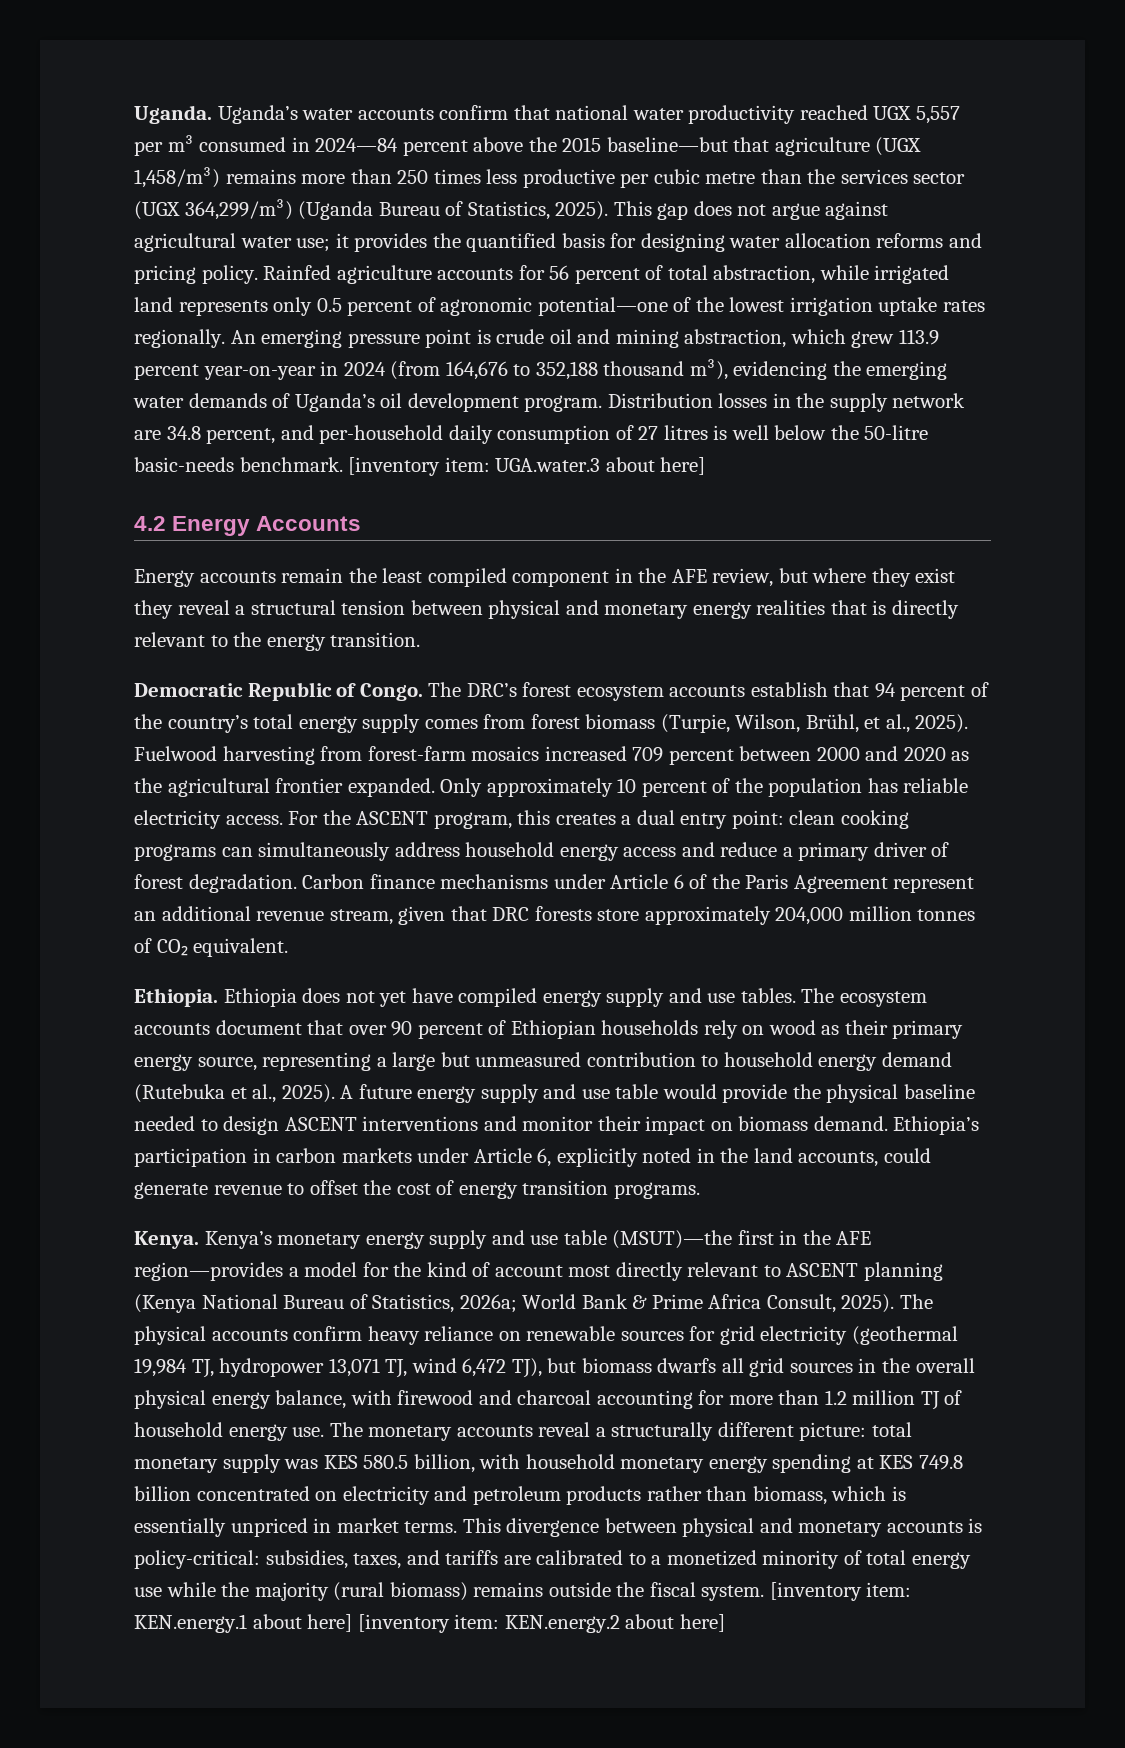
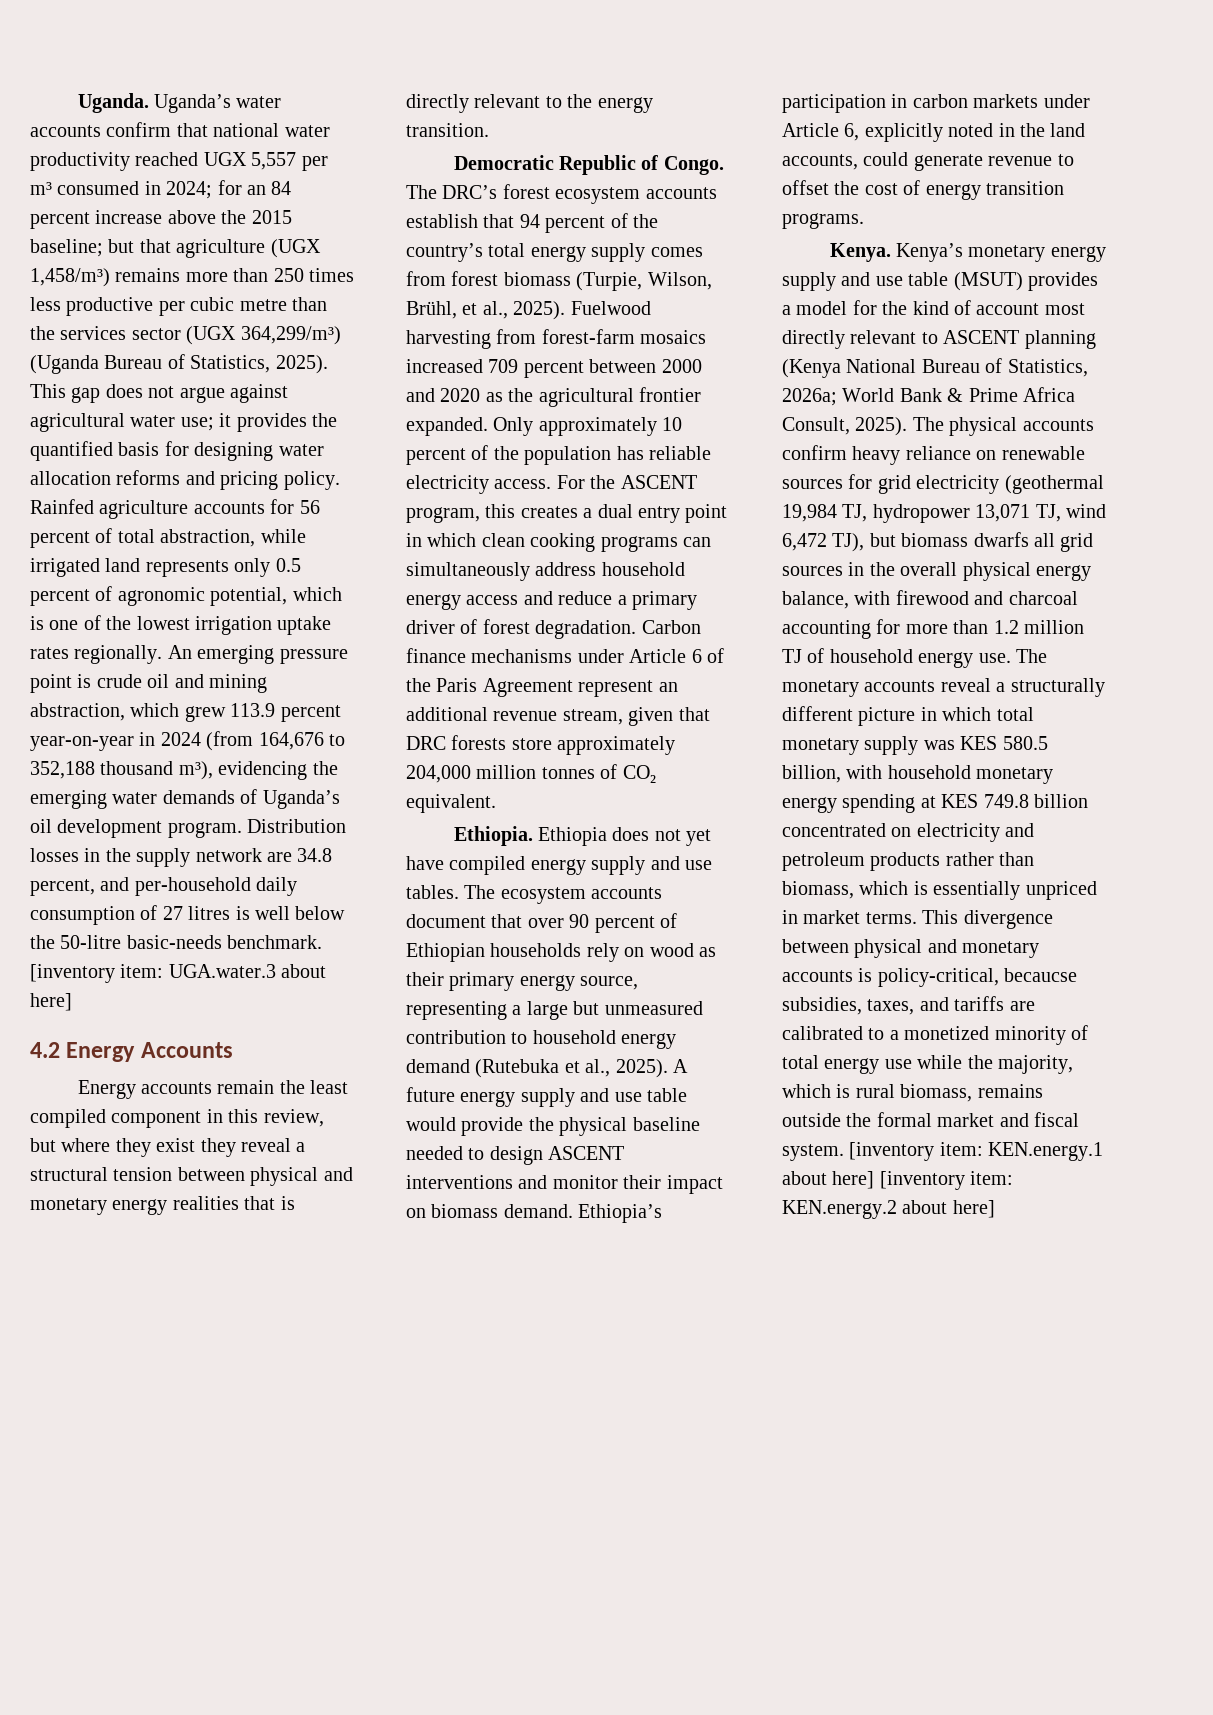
- Uganda’s water accounts confirm that national water productivity reached UGX 5,557 per m³ consumed in 2024—84 percent above the 2015 baseline—but that agriculture (UGX 1,458/m³) remains more than 250 times less productive per cubic metre than the services sector (UGX 364,299/m³) (Uganda Bureau of Statistics, 2025).
+ Uganda’s water accounts confirm that national water productivity reached UGX 5,557 per m³ consumed in 2024; for an 84 percent increase above the 2015 baseline; but that agriculture (UGX 1,458/m³) remains more than 250 times less productive per cubic metre than the services sector (UGX 364,299/m³) (Uganda Bureau of Statistics, 2025).
- Rainfed agriculture accounts for 56 percent of total abstraction, while irrigated land represents only 0.5 percent of agronomic potential—one of the lowest irrigation uptake rates regionally.
+ Rainfed agriculture accounts for 56 percent of total abstraction, while irrigated land represents only 0.5 percent of agronomic potential, which is one of the lowest irrigation uptake rates regionally.
- Energy accounts remain the least compiled component in the AFE review, but where they exist they reveal a structural tension between physical and monetary energy realities that is directly relevant to the energy transition.
+ Energy accounts remain the least compiled component in this review, but where they exist they reveal a structural tension between physical and monetary energy realities that is directly relevant to the energy transition.
- For the ASCENT program, this creates a dual entry point: clean cooking programs can simultaneously address household energy access and reduce a primary driver of forest degradation.
+ For the ASCENT program, this creates a dual entry point in which clean cooking programs can simultaneously address household energy access and reduce a primary driver of forest degradation.
- Kenya’s monetary energy supply and use table (MSUT)—the first in the AFE region—provides a model for the kind of account most directly relevant to ASCENT planning (Kenya National Bureau of Statistics, 2026a; World Bank & Prime Africa Consult, 2025).
+ Kenya’s monetary energy supply and use table (MSUT) provides a model for the kind of account most directly relevant to ASCENT planning (Kenya National Bureau of Statistics, 2026a; World Bank & Prime Africa Consult, 2025).
- The monetary accounts reveal a structurally different picture: total monetary supply was KES 580.5 billion, with household monetary energy spending at KES 749.8 billion concentrated on electricity and petroleum products rather than biomass, which is essentially unpriced in market terms.
+ The monetary accounts reveal a structurally different picture in which total monetary supply was KES 580.5 billion, with household monetary energy spending at KES 749.8 billion concentrated on electricity and petroleum products rather than biomass, which is essentially unpriced in market terms.
- This divergence between physical and monetary accounts is policy-critical: subsidies, taxes, and tariffs are calibrated to a monetized minority of total energy use while the majority (rural biomass) remains outside the fiscal system.
+ This divergence between physical and monetary accounts is policy-critical, becaucse subsidies, taxes, and tariffs are calibrated to a monetized minority of total energy use while the majority, which is rural biomass, remains outside the formal market and fiscal system.

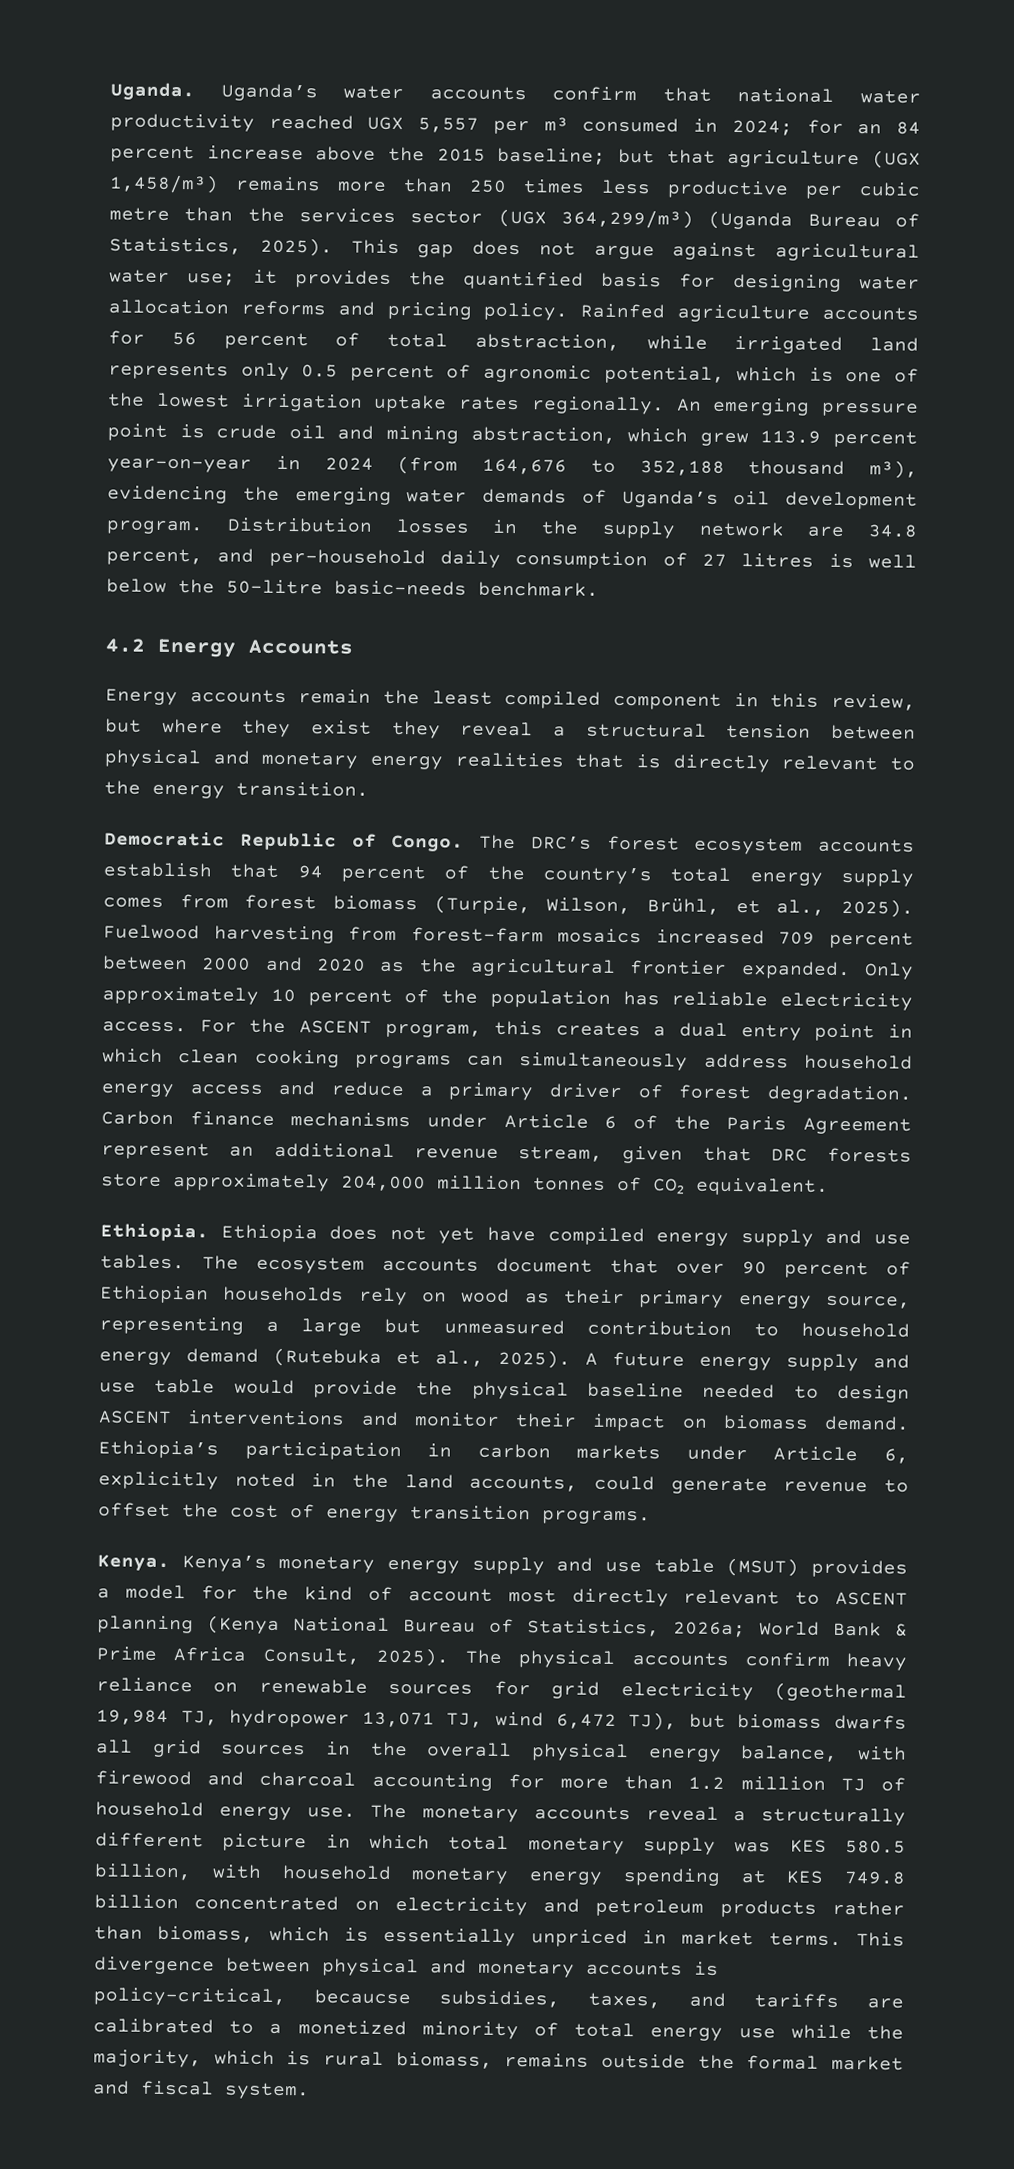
- [inventory item: UGA.water.3 about here]
- [inventory item: KEN.energy.1 about here] [inventory item: KEN.energy.2 about here]

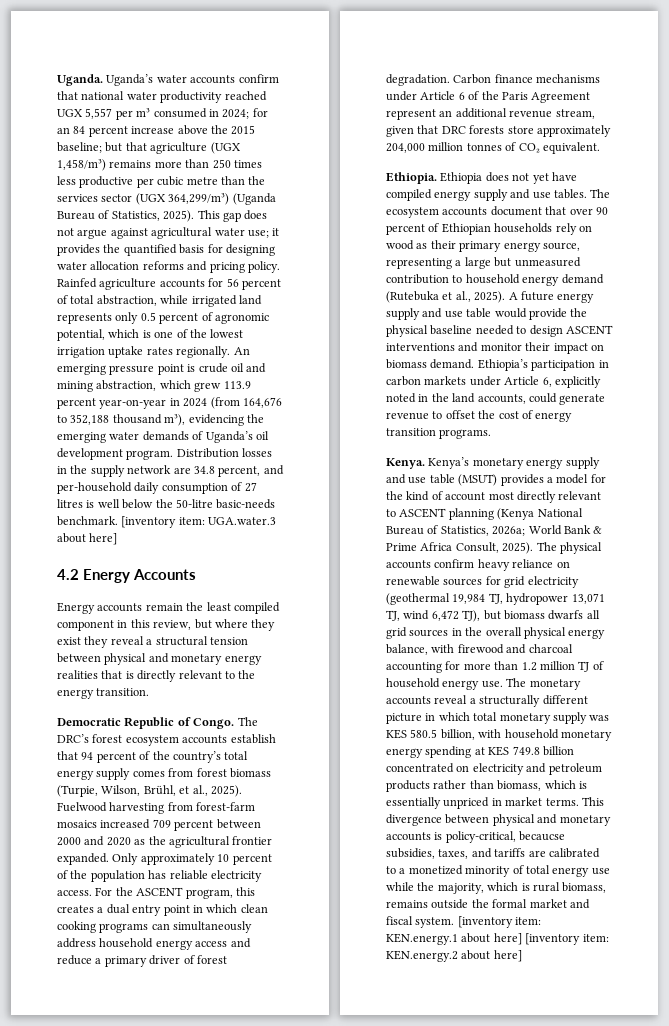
+ [inventory item: UGA.water.3 about here]
+ [inventory item: KEN.energy.1 about here] [inventory item: KEN.energy.2 about here]

